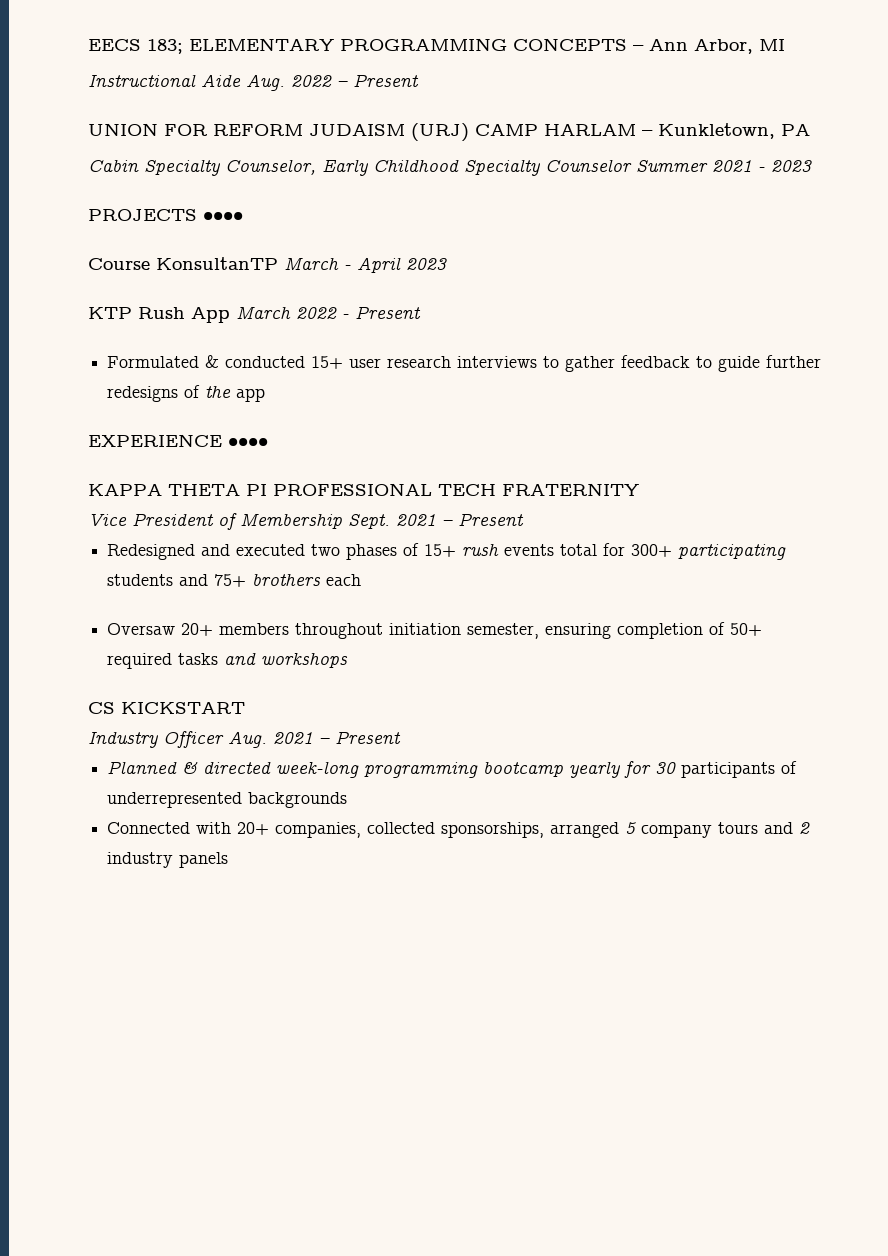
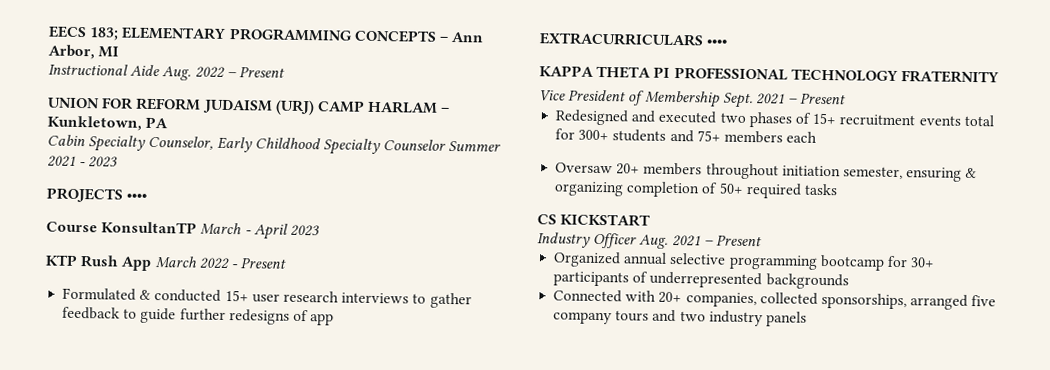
- Formulated & conducted 15+ user research interviews to gather feedback to guide further redesigns of the app
+ Formulated & conducted 15+ user research interviews to gather feedback to guide further redesigns of app
- EXPERIENCE ••••
+ EXTRACURRICULARS ••••
- KAPPA THETA PI PROFESSIONAL TECH FRATERNITY
+ KAPPA THETA PI PROFESSIONAL TECHNOLOGY FRATERNITY
- Redesigned and executed two phases of 15+ rush events total for 300+ participating students and 75+ brothers each
+ Redesigned and executed two phases of 15+ recruitment events total for 300+ students and 75+ members each
- Oversaw 20+ members throughout initiation semester, ensuring completion of 50+ required tasks and workshops
+ Oversaw 20+ members throughout initiation semester, ensuring & organizing completion of 50+ required tasks
- Planned & directed week-long programming bootcamp yearly for 30 participants of underrepresented backgrounds
+ Organized annual selective programming bootcamp for 30+ participants of underrepresented backgrounds
- Connected with 20+ companies, collected sponsorships, arranged 5 company tours and 2 industry panels
+ Connected with 20+ companies, collected sponsorships, arranged five company tours and two industry panels

